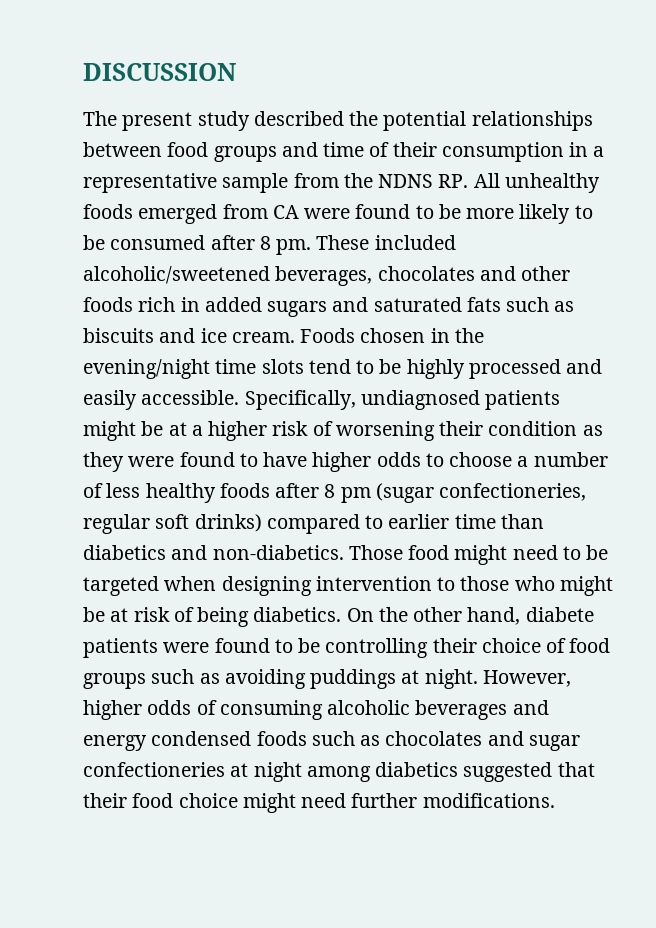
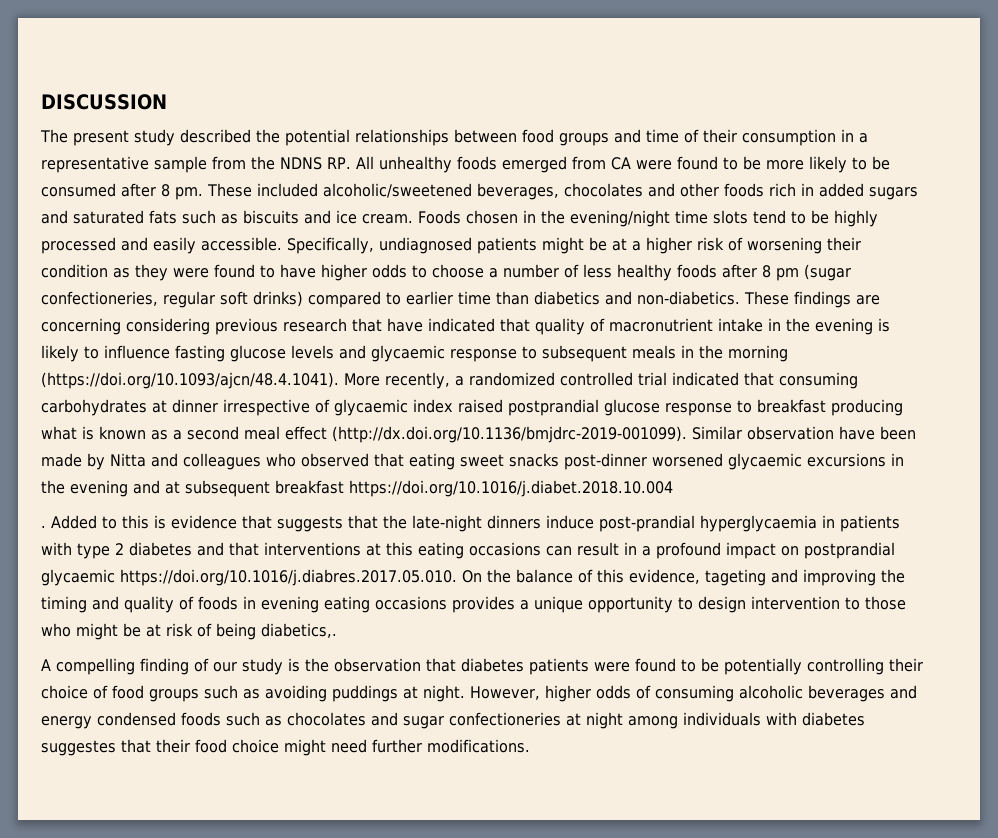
- Those food might need to be targeted when designing intervention to those who might be at risk of being diabetics. On the other hand, diabete patients were found to be controlling their choice of food groups such as avoiding puddings at night.
+ These findings are concerning considering previous research that have indicated that quality of macronutrient intake in the evening is likely to influence fasting glucose levels and glycaemic response to subsequent meals in the morning (https://doi.org/10.1093/ajcn/48.4.1041). More recently, a randomized controlled trial indicated that consuming carbohydrates at dinner irrespective of glycaemic index raised postprandial glucose response to breakfast producing what is known as a second meal effect (http://dx.doi.org/10.1136/bmjdrc-2019-001099). Similar observation have been made by Nitta and colleagues who observed that eating sweet snacks post-dinner worsened glycaemic excursions in the evening and at subsequent breakfast https://doi.org/10.1016/j.diabet.2018.10.004
+ . Added to this is evidence that suggests that the late-night dinners induce post-prandial hyperglycaemia in patients with type 2 diabetes and that interventions at this eating occasions can result in a profound impact on postprandial glycaemic https://doi.org/10.1016/j.diabres.2017.05.010. On the balance of this evidence, tageting and improving the timing and quality of foods in evening eating occasions provides a unique opportunity to design intervention to those who might be at risk of being diabetics,.
+ A compelling finding of our study is the observation that diabetes patients were found to be potentially controlling their choice of food groups such as avoiding puddings at night.
- However, higher odds of consuming alcoholic beverages and energy condensed foods such as chocolates and sugar confectioneries at night among diabetics suggested that their food choice might need further modifications.
+ However, higher odds of consuming alcoholic beverages and energy condensed foods such as chocolates and sugar confectioneries at night among individuals with diabetes suggestes that their food choice might need further modifications.

